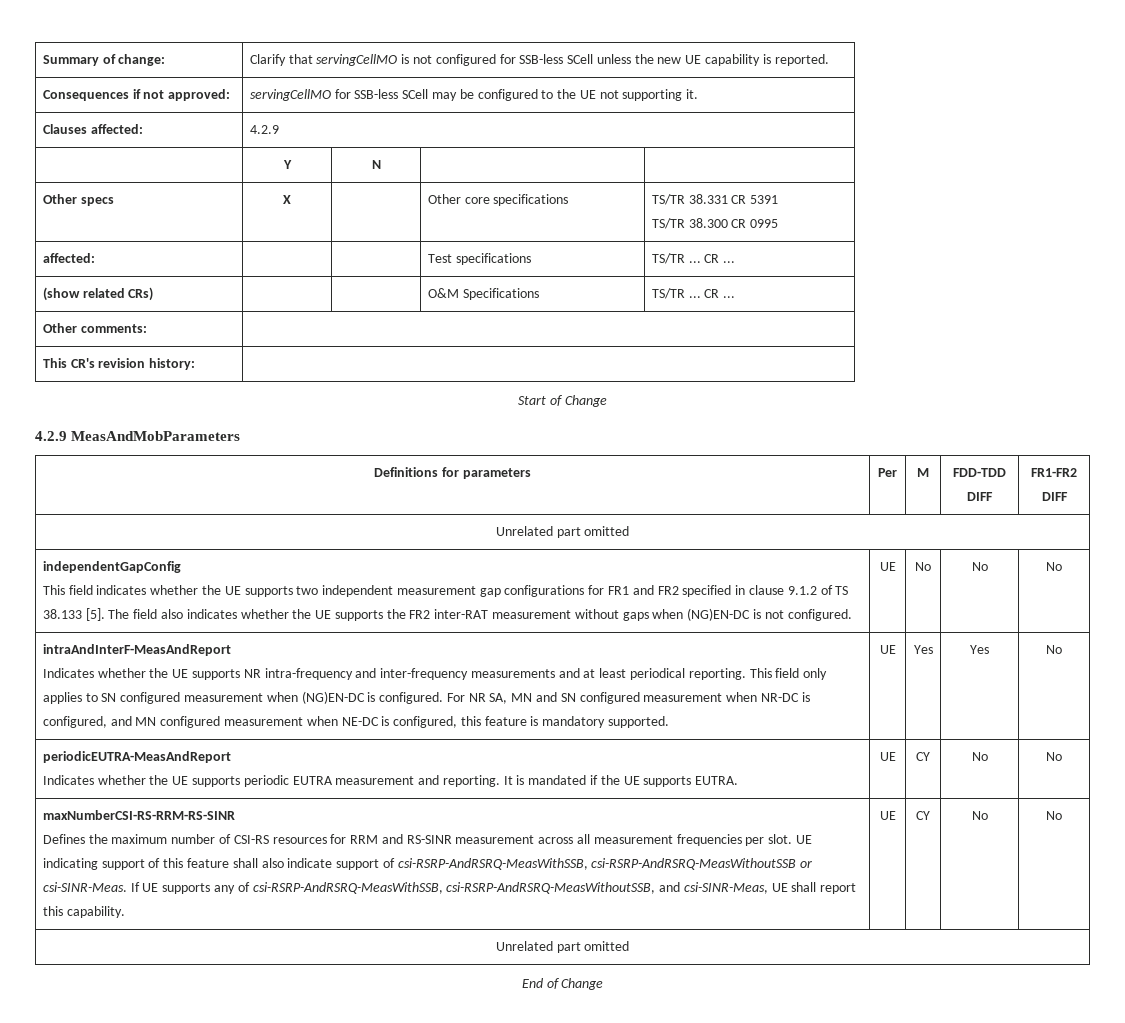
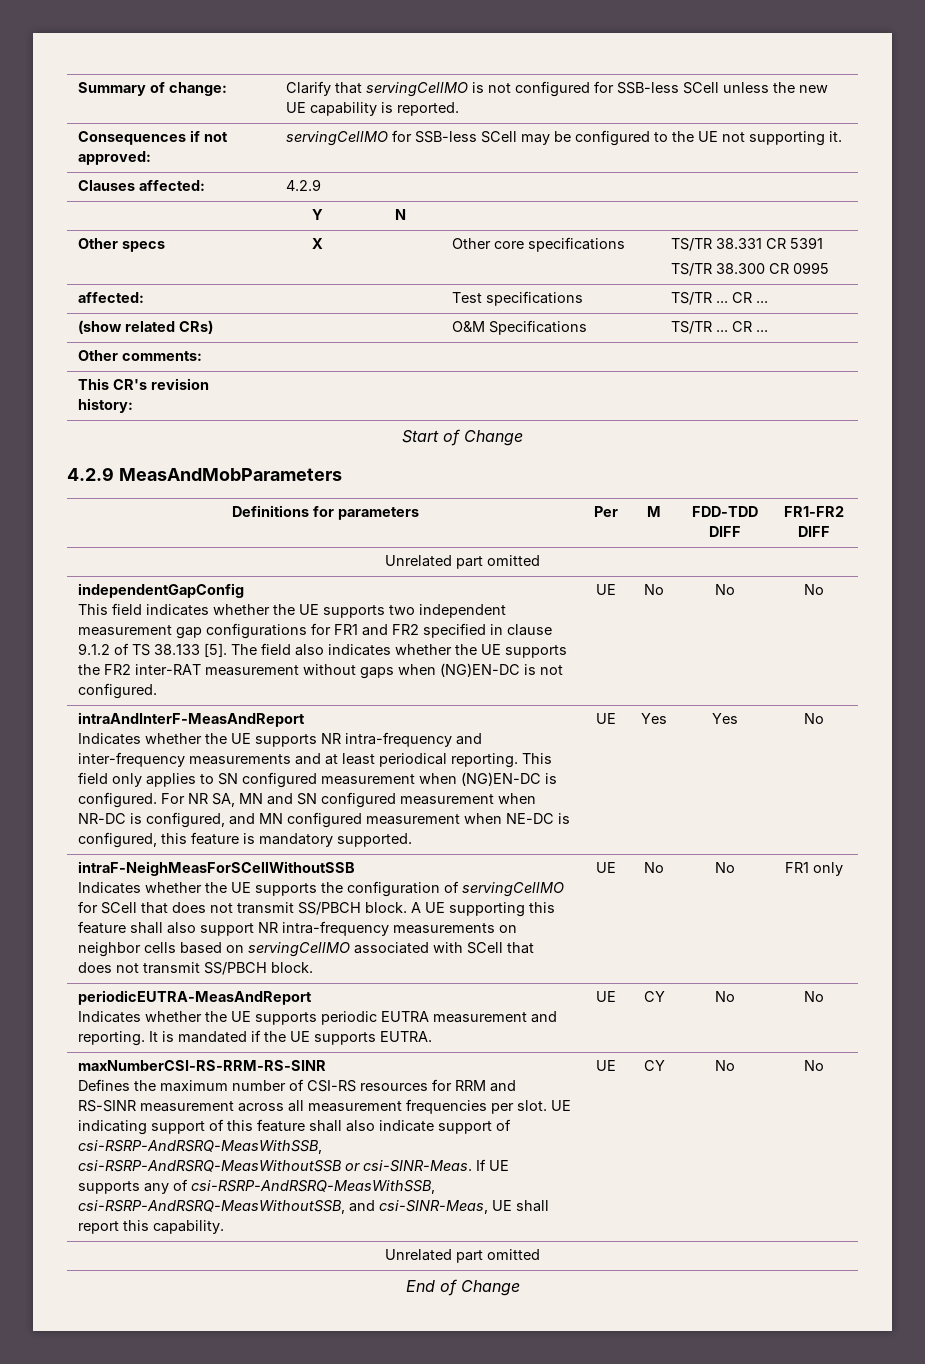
+ intraF-NeighMeasForSCellWithoutSSB
+ Indicates whether the UE supports the configuration of servingCellMO for SCell that does not transmit SS/PBCH block. A UE supporting this feature shall also support NR intra-frequency measurements on neighbor cells based on servingCellMO associated with SCell that does not transmit SS/PBCH block. | UE | No | No | FR1 only

